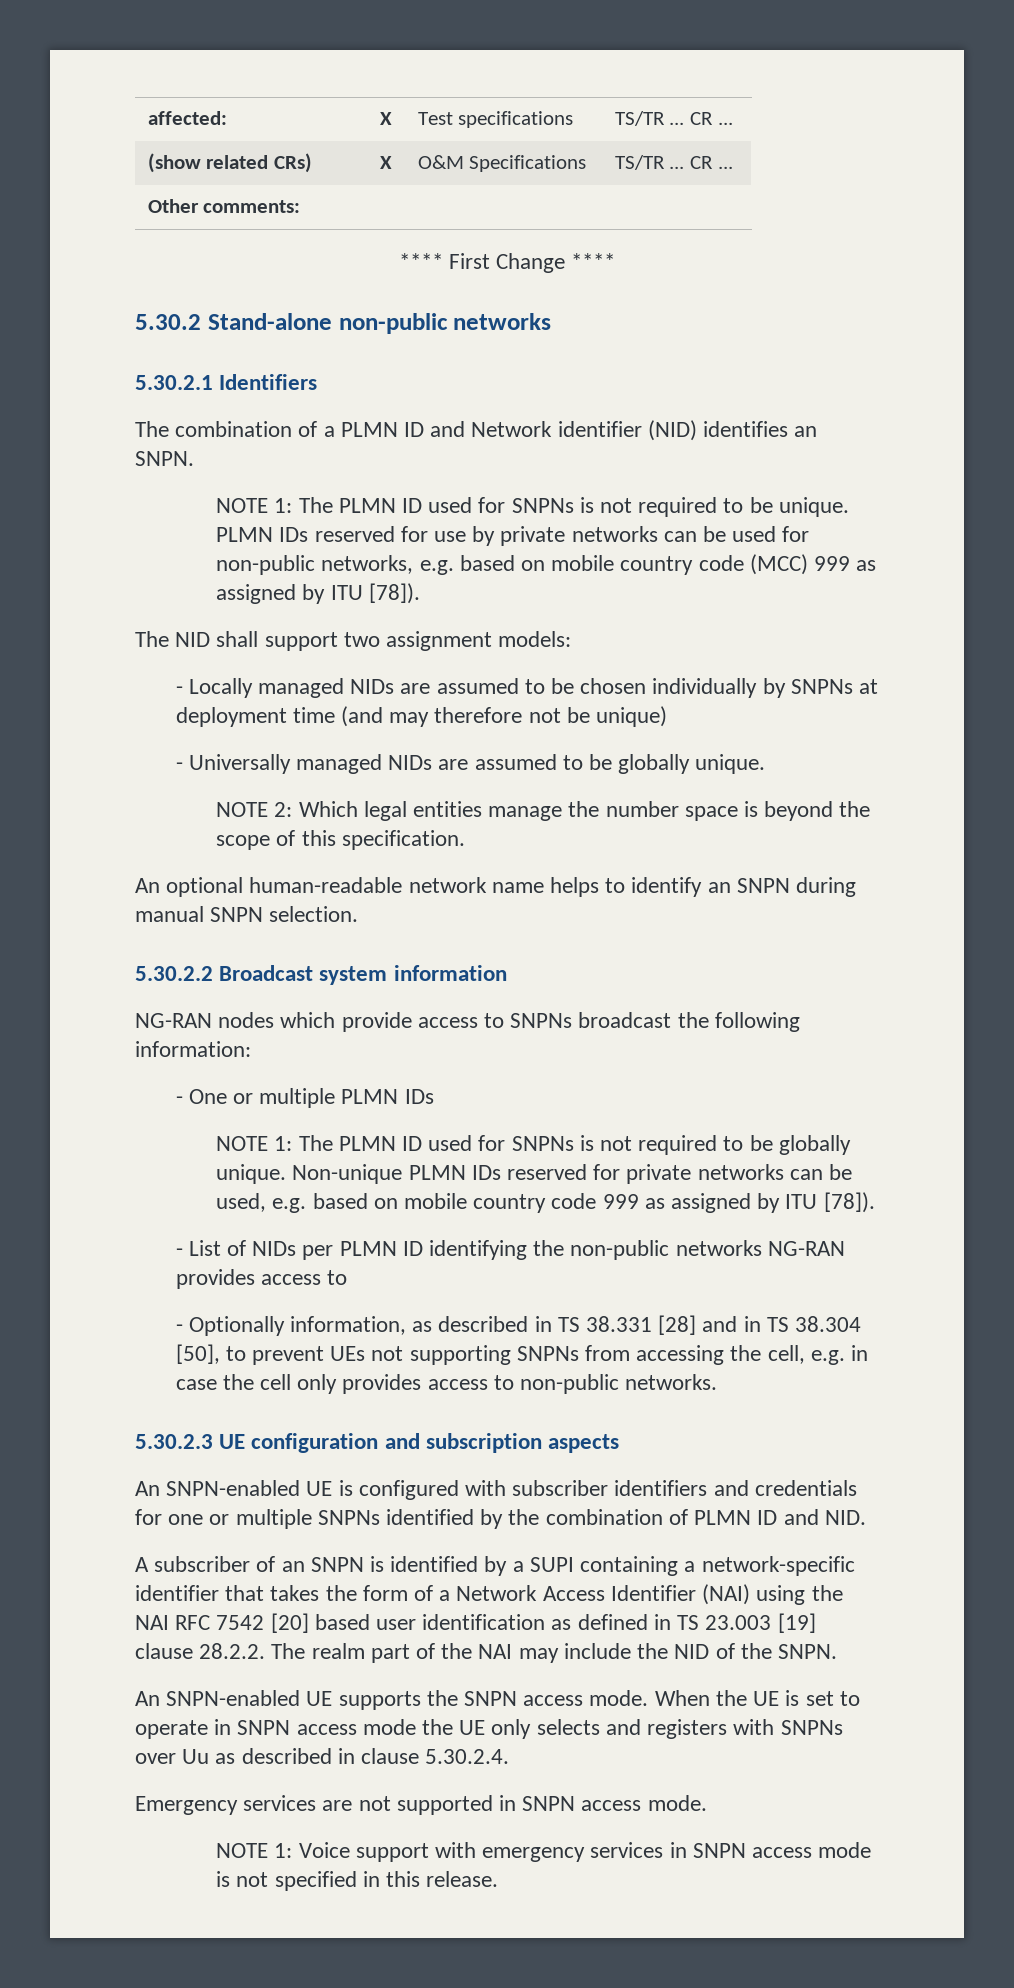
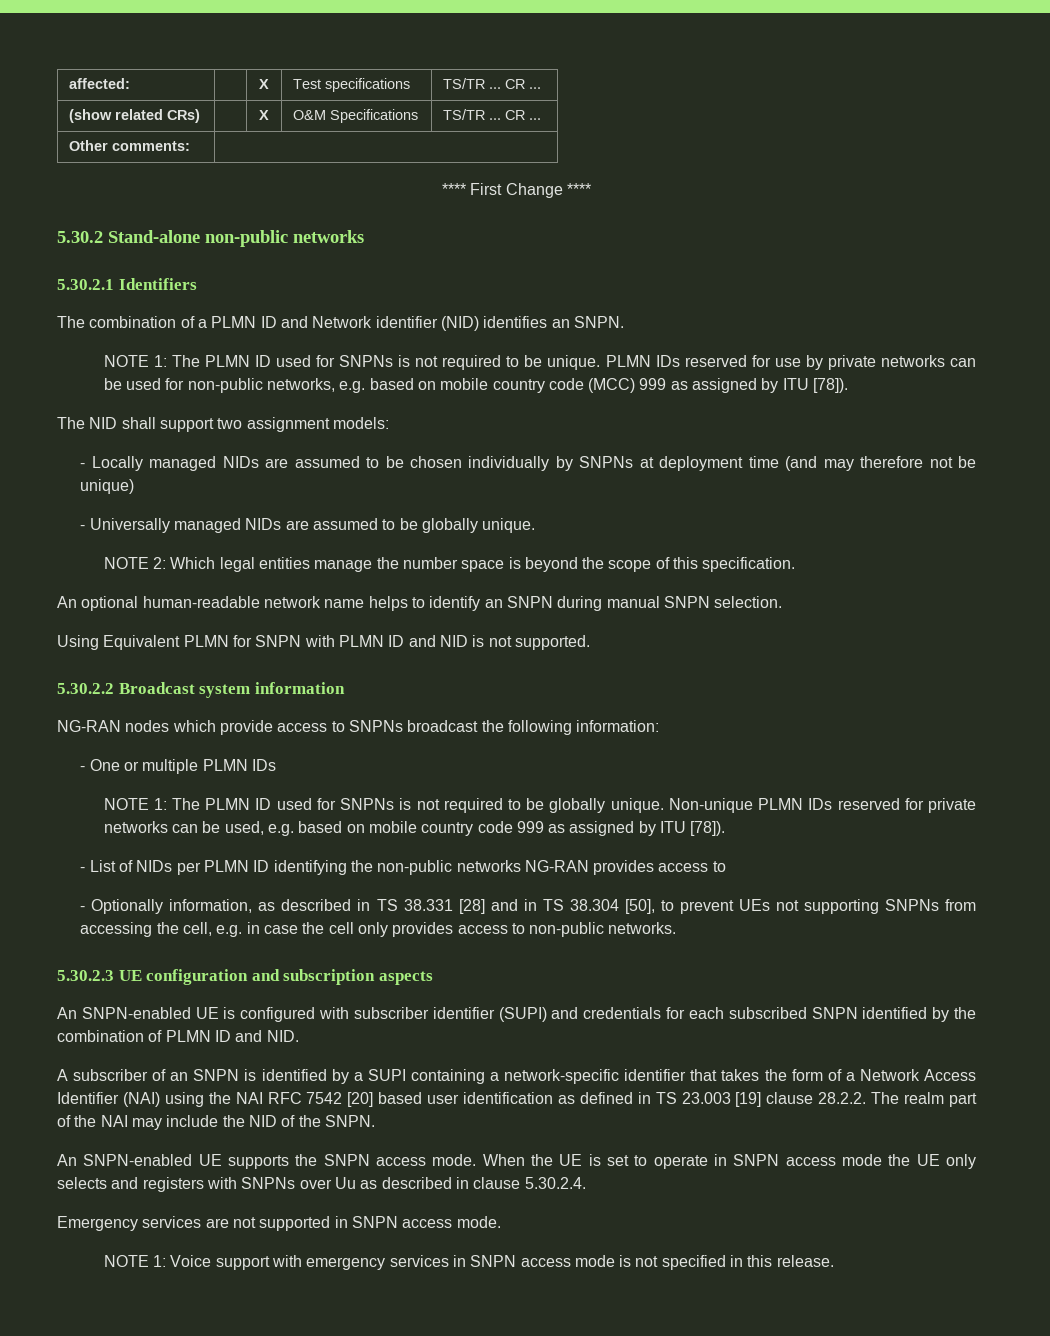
+ Using Equivalent PLMN for SNPN with PLMN ID and NID is not supported.
- An SNPN-enabled UE is configured with subscriber identifiers and credentials for one or multiple SNPNs identified by the combination of PLMN ID and NID.
+ An SNPN-enabled UE is configured with subscriber identifier (SUPI) and credentials for each subscribed SNPN identified by the combination of PLMN ID and NID.

